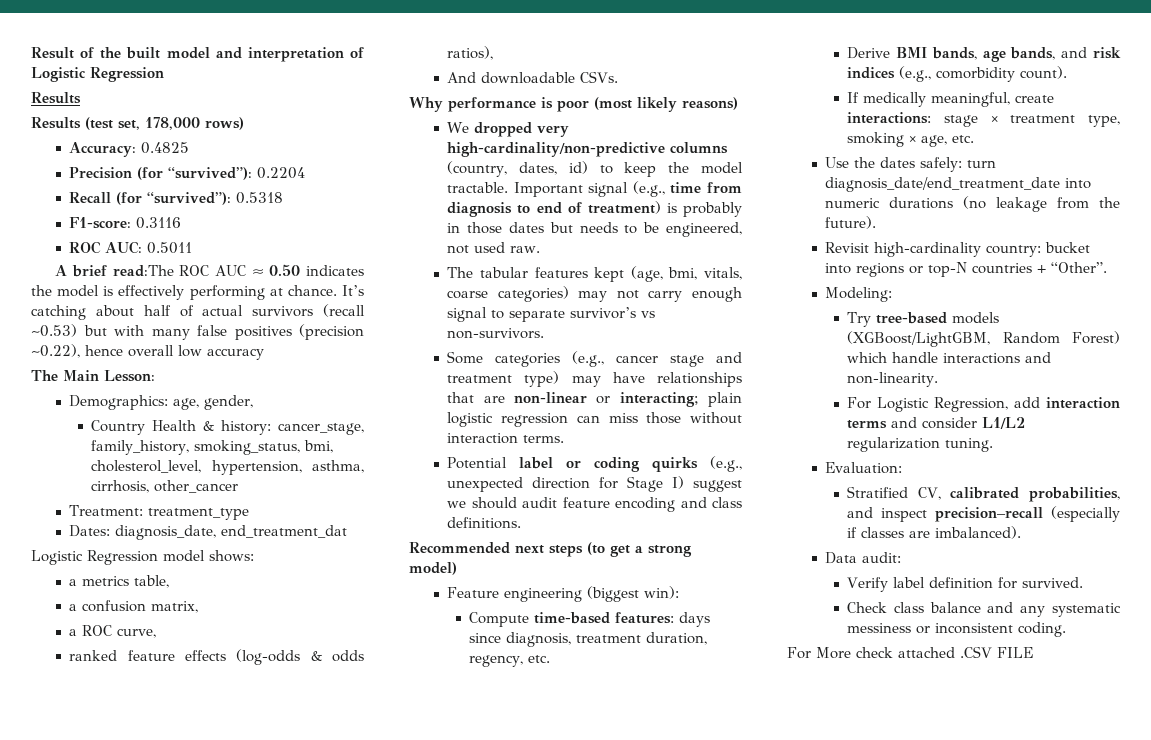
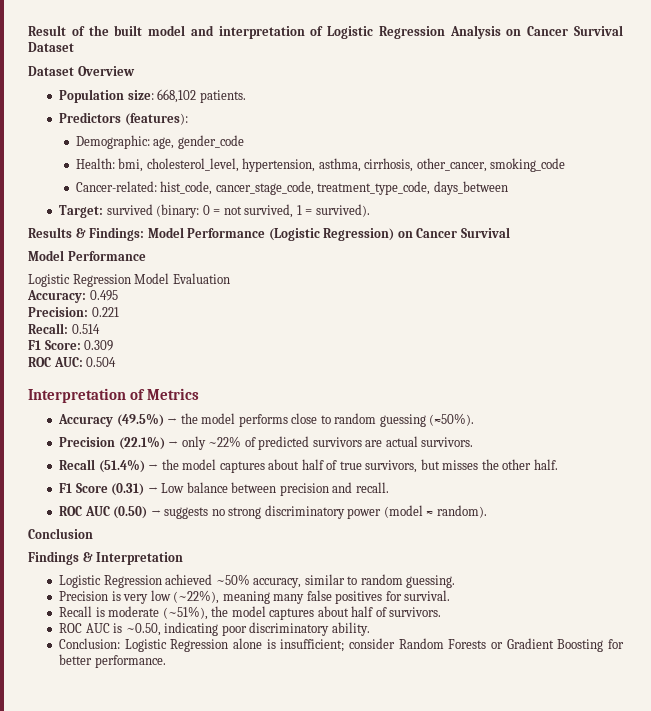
- Result of the built model and interpretation of Logistic Regression
- Results
- Results (test set, 178,000 rows)
- Accuracy: 0.4825
- Precision (for “survived”): 0.2204
- Recall (for “survived”): 0.5318
- F1-score: 0.3116
- ROC AUC: 0.5011
- A brief read:The ROC AUC ≈ 0.50 indicates the model is effectively performing at chance. It’s catching about half of actual survivors (recall ~0.53) but with many false positives (precision ~0.22), hence overall low accuracy
- The Main Lesson:
- Demographics: age, gender,
- Country Health & history: cancer_stage, family_history, smoking_status, bmi, cholesterol_level, hypertension, asthma, cirrhosis, other_cancer
- Treatment: treatment_type
- Dates: diagnosis_date, end_treatment_dat
- Logistic Regression model shows:
- a metrics table,
- a confusion matrix,
- a ROC curve,
- ranked feature effects (log-odds & odds ratios),
- And downloadable CSVs.
- Why performance is poor (most likely reasons)
- We dropped very high-cardinality/non-predictive columns (country, dates, id) to keep the model tractable. Important signal (e.g., time from diagnosis to end of treatment) is probably in those dates but needs to be engineered, not used raw.
- The tabular features kept (age, bmi, vitals, coarse categories) may not carry enough signal to separate survivor’s vs non-survivors.
- Some categories (e.g., cancer stage and treatment type) may have relationships that are non-linear or interacting; plain logistic regression can miss those without interaction terms.
- Potential label or coding quirks (e.g., unexpected direction for Stage I) suggest we should audit feature encoding and class definitions.
- Recommended next steps (to get a strong model)
- Feature engineering (biggest win):
- Compute time-based features: days since diagnosis, treatment duration, regency, etc.
- Derive BMI bands, age bands, and risk indices (e.g., comorbidity count).
- If medically meaningful, create interactions: stage × treatment type, smoking × age, etc.
- Use the dates safely: turn diagnosis_date/end_treatment_date into numeric durations (no leakage from the future).
- Revisit high-cardinality country: bucket into regions or top-N countries + “Other”.
- Modeling:
- Try tree-based models (XGBoost/LightGBM, Random Forest) which handle interactions and non-linearity.
- For Logistic Regression, add interaction terms and consider L1/L2 regularization tuning.
- Evaluation:
- Stratified CV, calibrated probabilities, and inspect precision–recall (especially if classes are imbalanced).
- Data audit:
- Verify label definition for survived.
- Check class balance and any systematic messiness or inconsistent coding.
- For More check attached .CSV FILE
+ Result of the built model and interpretation of Logistic Regression Analysis on Cancer Survival Dataset
+ Dataset Overview
+ Population size: 668,102 patients.
+ Predictors (features):
+ Demographic: age, gender_code
+ Health: bmi, cholesterol_level, hypertension, asthma, cirrhosis, other_cancer, smoking_code
+ Cancer-related: hist_code, cancer_stage_code, treatment_type_code, days_between
+ Target: survived (binary: 0 = not survived, 1 = survived).
+ Results & Findings: Model Performance (Logistic Regression) on Cancer Survival
+ Model Performance
+ Logistic Regression Model Evaluation
+ Accuracy: 0.495
+ Precision: 0.221
+ Recall: 0.514
+ F1 Score: 0.309
+ ROC AUC: 0.504
+ Interpretation of Metrics
+ Accuracy (49.5%) → the model performs close to random guessing (≈50%).
+ Precision (22.1%) → only ~22% of predicted survivors are actual survivors.
+ Recall (51.4%) → the model captures about half of true survivors, but misses the other half.
+ F1 Score (0.31) → Low balance between precision and recall.
+ ROC AUC (0.50) → suggests no strong discriminatory power (model ≈ random).
+ Conclusion
+ Findings & Interpretation
+ Logistic Regression achieved ~50% accuracy, similar to random guessing.
+ Precision is very low (~22%), meaning many false positives for survival.
+ Recall is moderate (~51%), the model captures about half of survivors.
+ ROC AUC is ~0.50, indicating poor discriminatory ability.
+ Conclusion: Logistic Regression alone is insufficient; consider Random Forests or Gradient Boosting for better performance.

